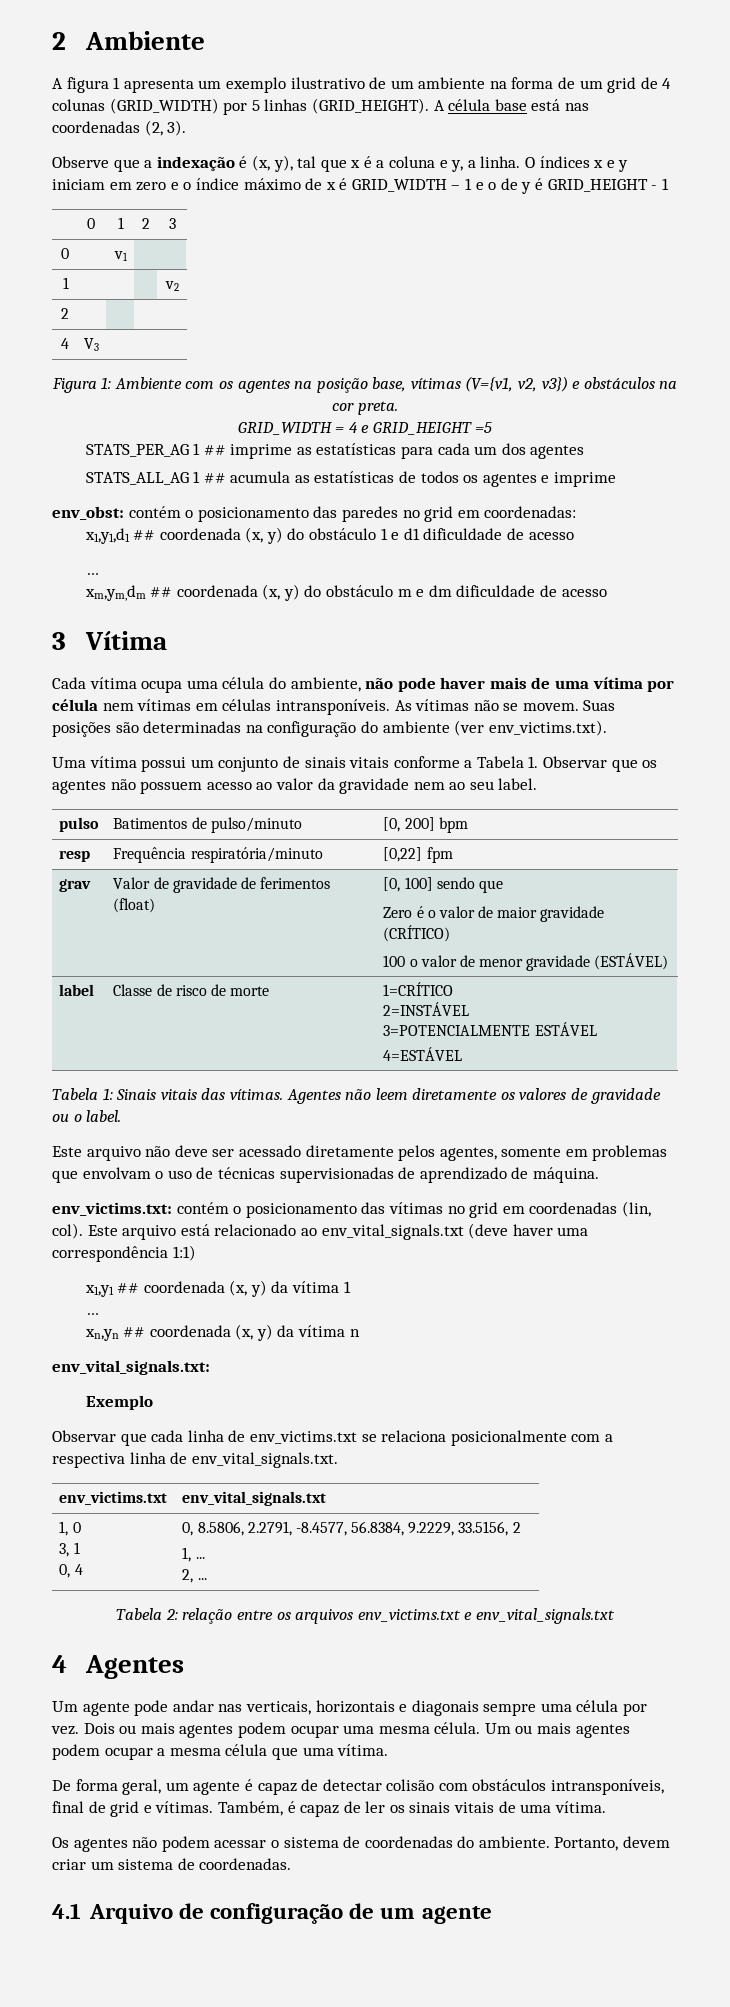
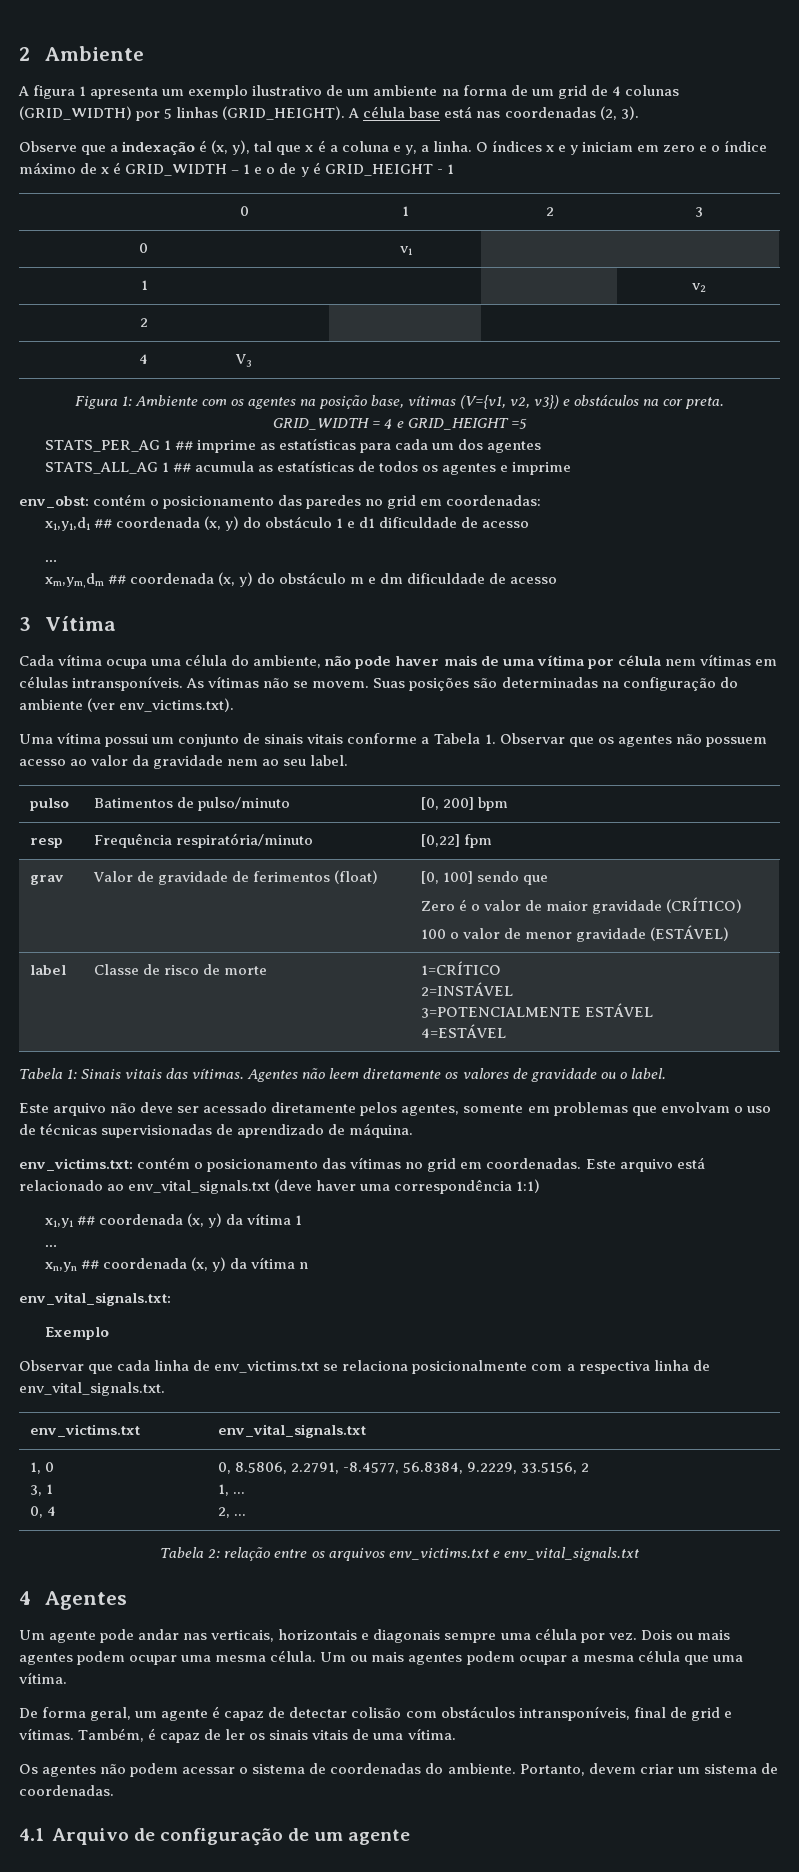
- env_victims.txt: contém o posicionamento das vítimas no grid em coordenadas (lin, col).
+ env_victims.txt: contém o posicionamento das vítimas no grid em coordenadas.

